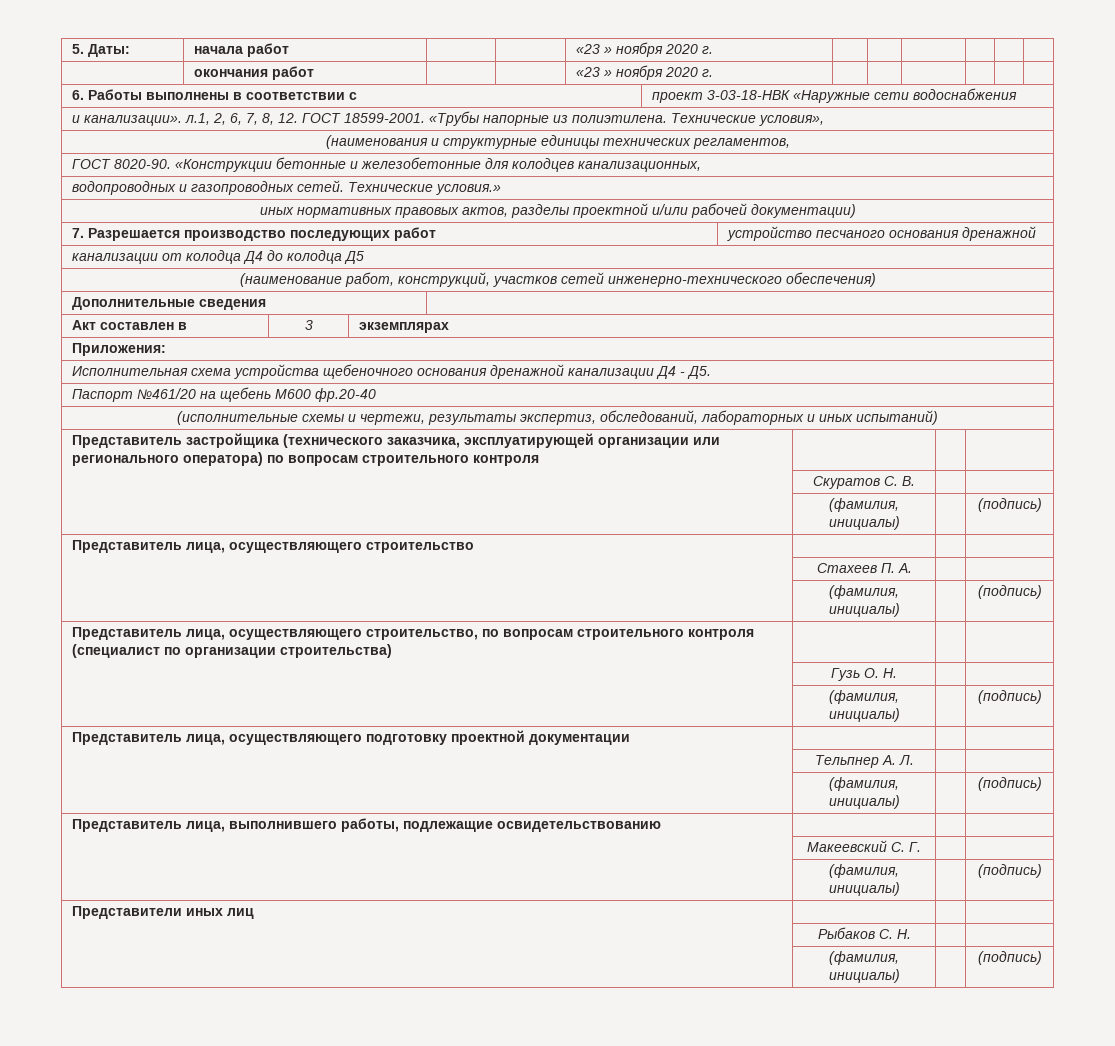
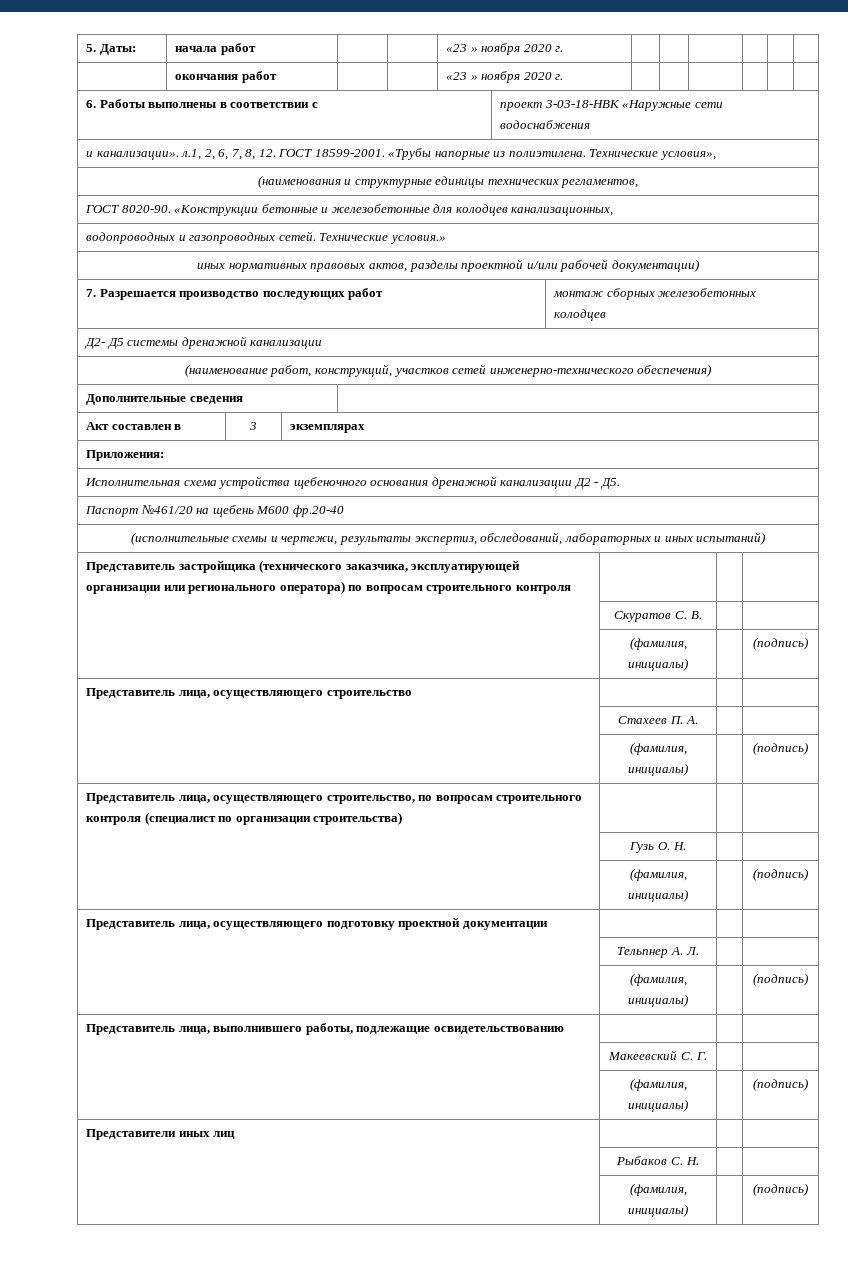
- 7. Разрешается производство последующих работ | устройство песчаного основания дренажной
- канализации от колодца Д4 до колодца Д5
+ 7. Разрешается производство последующих работ | монтаж сборных железобетонных колодцев
+ Д2- Д5 системы дренажной канализации
- Исполнительная схема устройства щебеночного основания дренажной канализации Д4 - Д5.
+ Исполнительная схема устройства щебеночного основания дренажной канализации Д2 - Д5.

